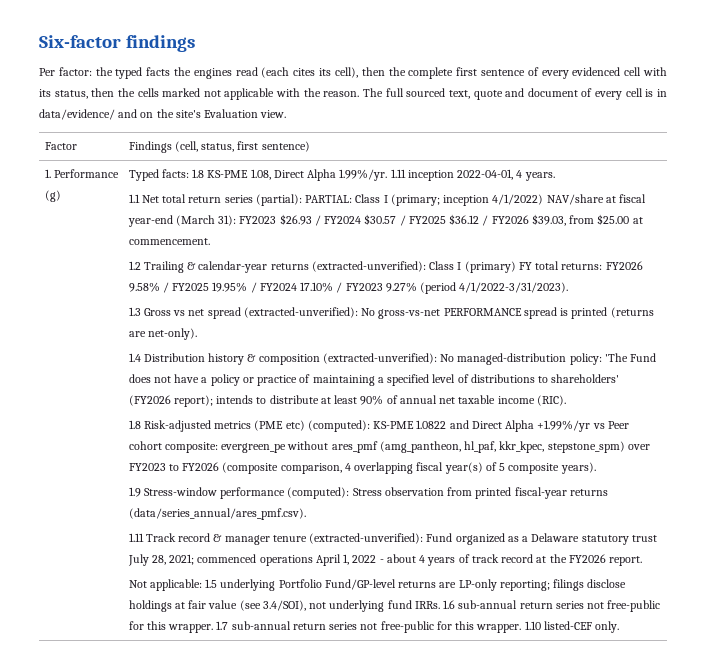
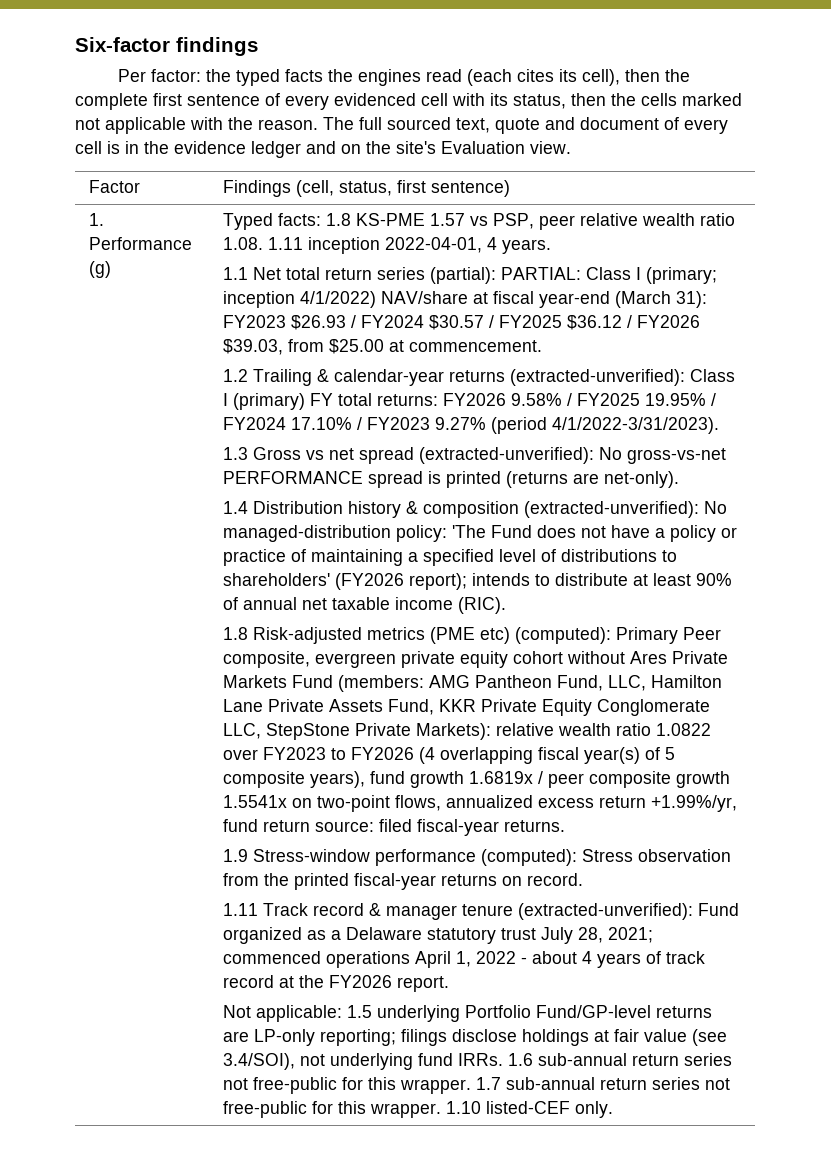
- The full sourced text, quote and document of every cell is in data/evidence/ and on the site's Evaluation view.
+ The full sourced text, quote and document of every cell is in the evidence ledger and on the site's Evaluation view.
- Typed facts: 1.8 KS-PME 1.08, Direct Alpha 1.99%/yr. 1.11 inception 2022-04-01, 4 years.
+ Typed facts: 1.8 KS-PME 1.57 vs PSP, peer relative wealth ratio 1.08. 1.11 inception 2022-04-01, 4 years.
- 1.8 Risk-adjusted metrics (PME etc) (computed): KS-PME 1.0822 and Direct Alpha +1.99%/yr vs Peer cohort composite: evergreen_pe without ares_pmf (amg_pantheon, hl_paf, kkr_kpec, stepstone_spm) over FY2023 to FY2026 (composite comparison, 4 overlapping fiscal year(s) of 5 composite years).
+ 1.8 Risk-adjusted metrics (PME etc) (computed): Primary Peer composite, evergreen private equity cohort without Ares Private Markets Fund (members: AMG Pantheon Fund, LLC, Hamilton Lane Private Assets Fund, KKR Private Equity Conglomerate LLC, StepStone Private Markets): relative wealth ratio 1.0822 over FY2023 to FY2026 (4 overlapping fiscal year(s) of 5 composite years), fund growth 1.6819x / peer composite growth 1.5541x on two-point flows, annualized excess return +1.99%/yr, fund return source: filed fiscal-year returns.
- 1.9 Stress-window performance (computed): Stress observation from printed fiscal-year returns (data/series_annual/ares_pmf.csv).
+ 1.9 Stress-window performance (computed): Stress observation from the printed fiscal-year returns on record.

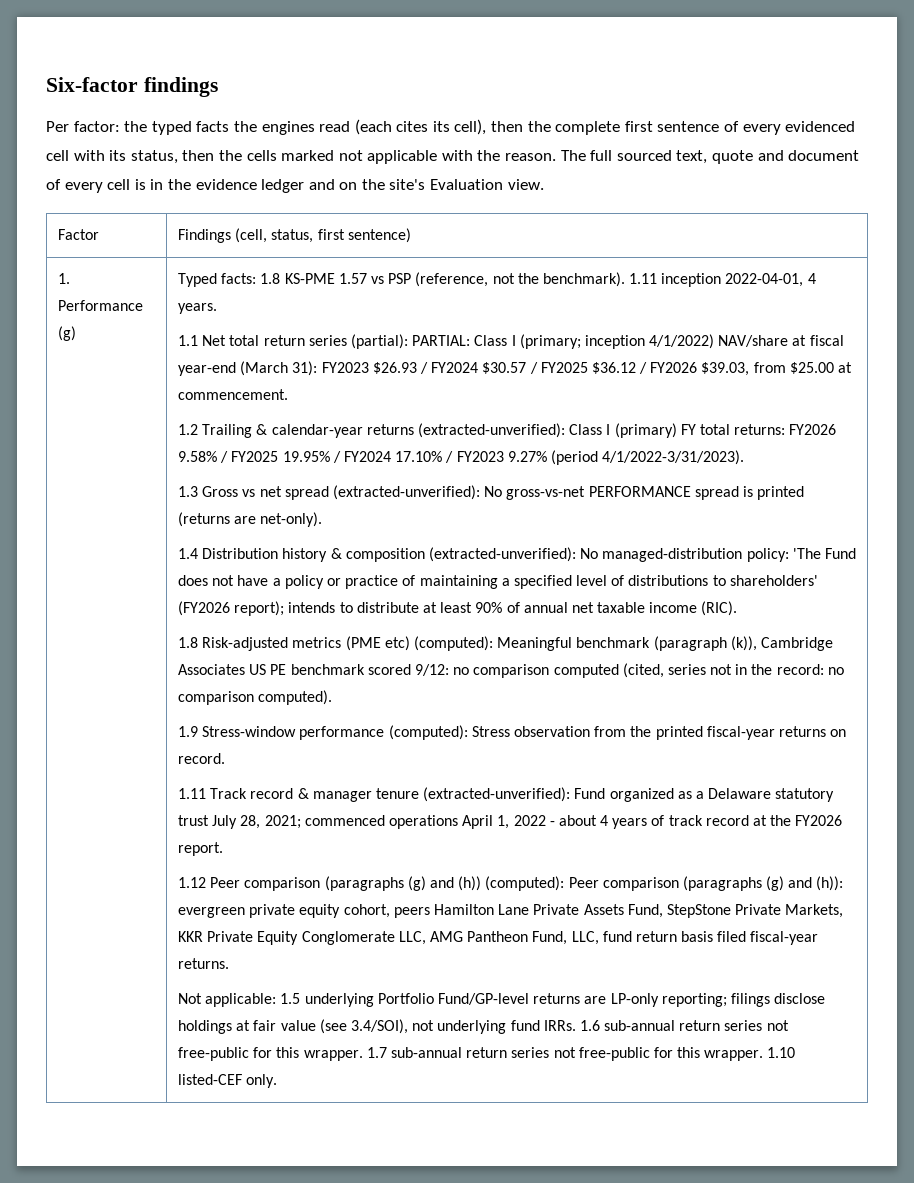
- Typed facts: 1.8 KS-PME 1.57 vs PSP, peer relative wealth ratio 1.08. 1.11 inception 2022-04-01, 4 years.
+ Typed facts: 1.8 KS-PME 1.57 vs PSP (reference, not the benchmark). 1.11 inception 2022-04-01, 4 years.
- 1.8 Risk-adjusted metrics (PME etc) (computed): Primary Peer composite, evergreen private equity cohort without Ares Private Markets Fund (members: AMG Pantheon Fund, LLC, Hamilton Lane Private Assets Fund, KKR Private Equity Conglomerate LLC, StepStone Private Markets): relative wealth ratio 1.0822 over FY2023 to FY2026 (4 overlapping fiscal year(s) of 5 composite years), fund growth 1.6819x / peer composite growth 1.5541x on two-point flows, annualized excess return +1.99%/yr, fund return source: filed fiscal-year returns.
+ 1.8 Risk-adjusted metrics (PME etc) (computed): Meaningful benchmark (paragraph (k)), Cambridge Associates US PE benchmark scored 9/12: no comparison computed (cited, series not in the record: no comparison computed).
+ 1.12 Peer comparison (paragraphs (g) and (h)) (computed): Peer comparison (paragraphs (g) and (h)): evergreen private equity cohort, peers Hamilton Lane Private Assets Fund, StepStone Private Markets, KKR Private Equity Conglomerate LLC, AMG Pantheon Fund, LLC, fund return basis filed fiscal-year returns.

